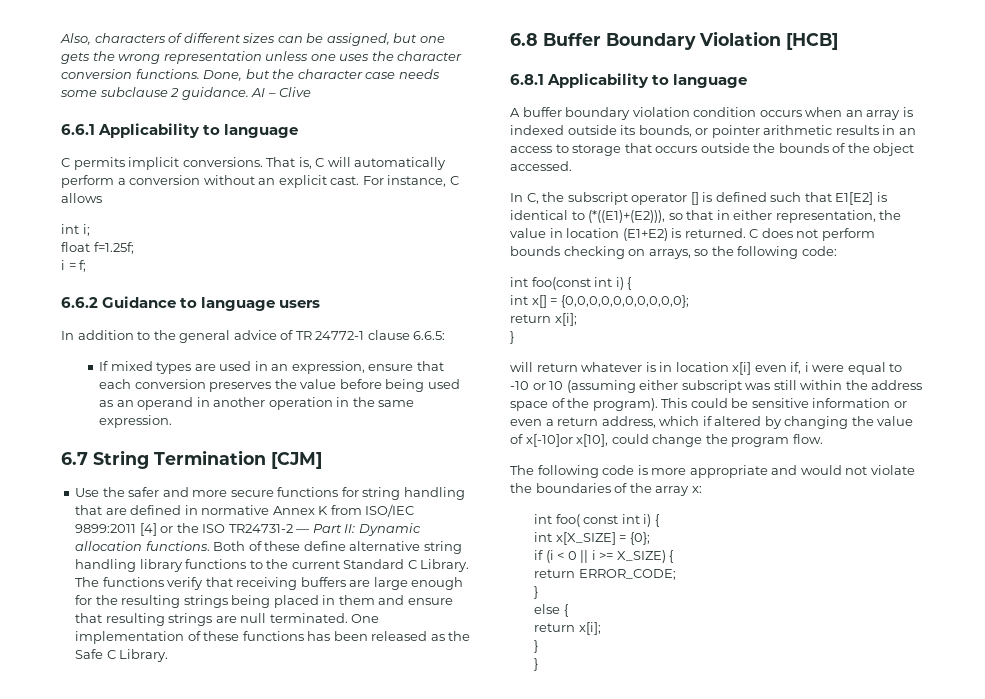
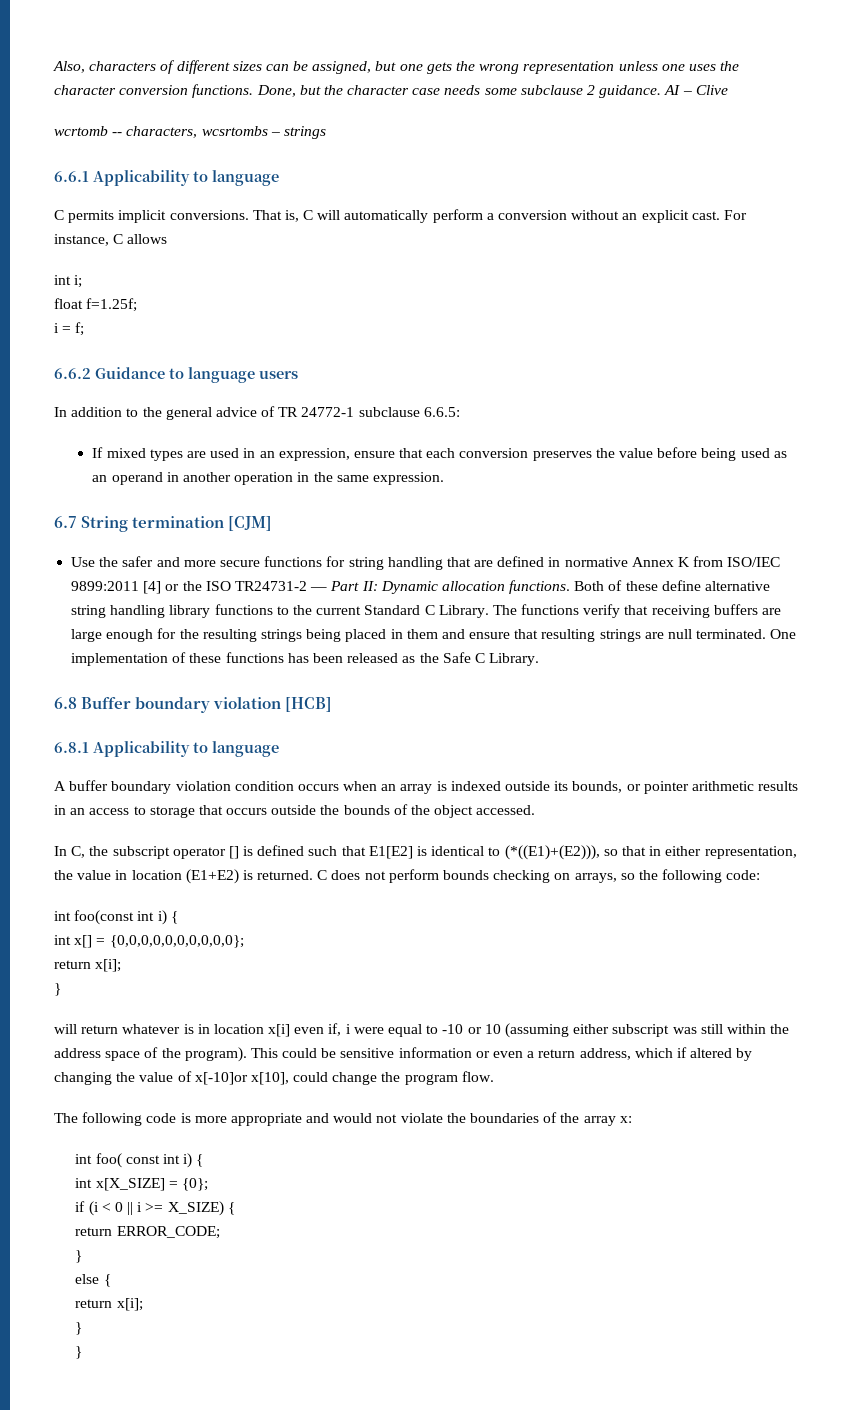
+ wcrtomb -- characters, wcsrtombs – strings
- In addition to the general advice of TR 24772-1 clause 6.6.5:
+ In addition to the general advice of TR 24772-1 subclause 6.6.5:
- 6.7 String Termination [CJM]
+ 6.7 String termination [CJM]
- 6.8 Buffer Boundary Violation [HCB]
+ 6.8 Buffer boundary violation [HCB]

